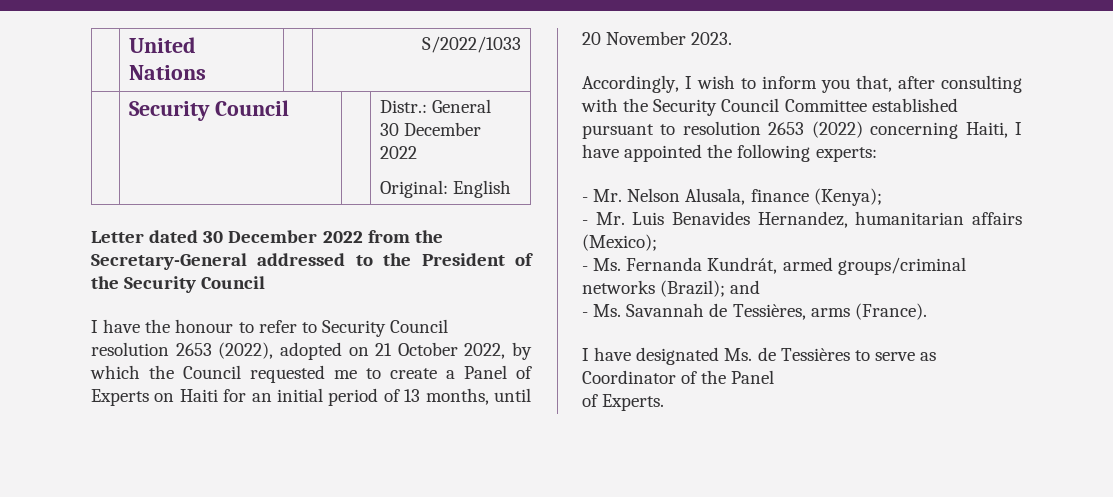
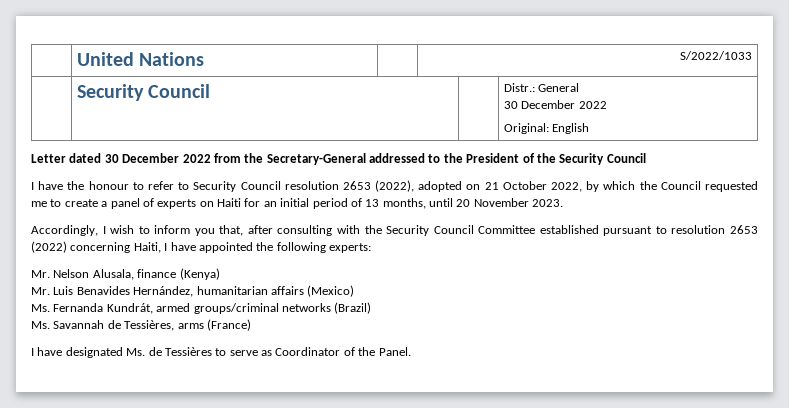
- I have the honour to refer to Security Council resolution 2653 (2022), adopted on 21 October 2022, by which the Council requested me to create a Panel of Experts on Haiti for an initial period of 13 months, until 20 November 2023.
+ I have the honour to refer to Security Council resolution 2653 (2022), adopted on 21 October 2022, by which the Council requested me to create a panel of experts on Haiti for an initial period of 13 months, until 20 November 2023.
- - Mr. Nelson Alusala, finance (Kenya);
- - Mr. Luis Benavides Hernandez, humanitarian affairs (Mexico);
- - Ms. Fernanda Kundrát, armed groups/criminal networks (Brazil); and
- - Ms. Savannah de Tessières, arms (France).
+ Mr. Nelson Alusala, finance (Kenya)
+ Mr. Luis Benavides Hernández, humanitarian affairs (Mexico)
+ Ms. Fernanda Kundrát, armed groups/criminal networks (Brazil)
+ Ms. Savannah de Tessières, arms (France)
- I have designated Ms. de Tessières to serve as Coordinator of the Panel
- of Experts.
+ I have designated Ms. de Tessières to serve as Coordinator of the Panel.

